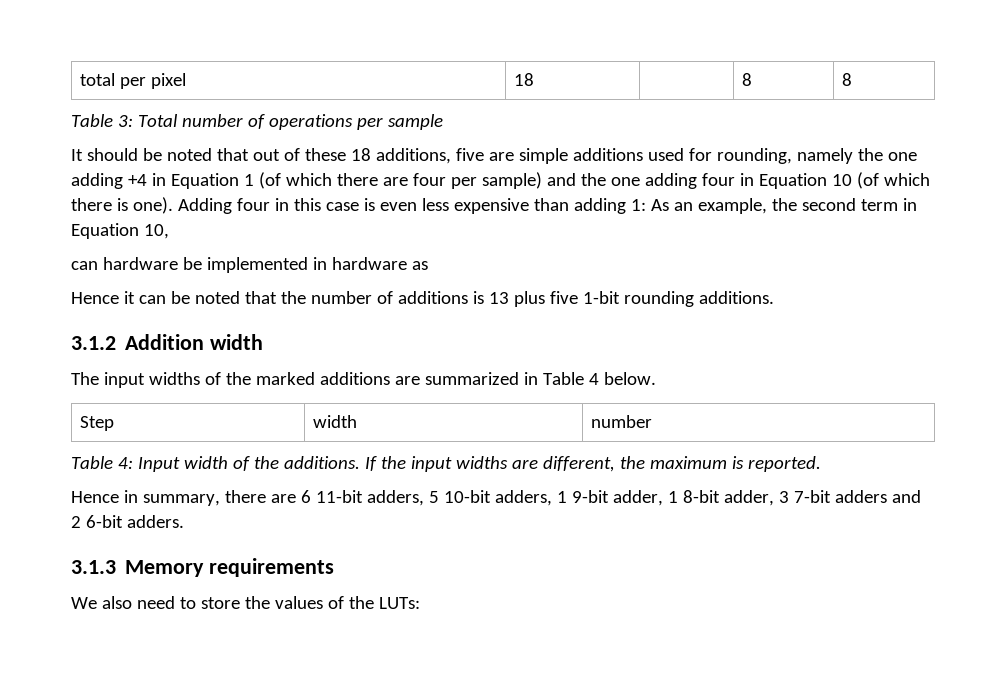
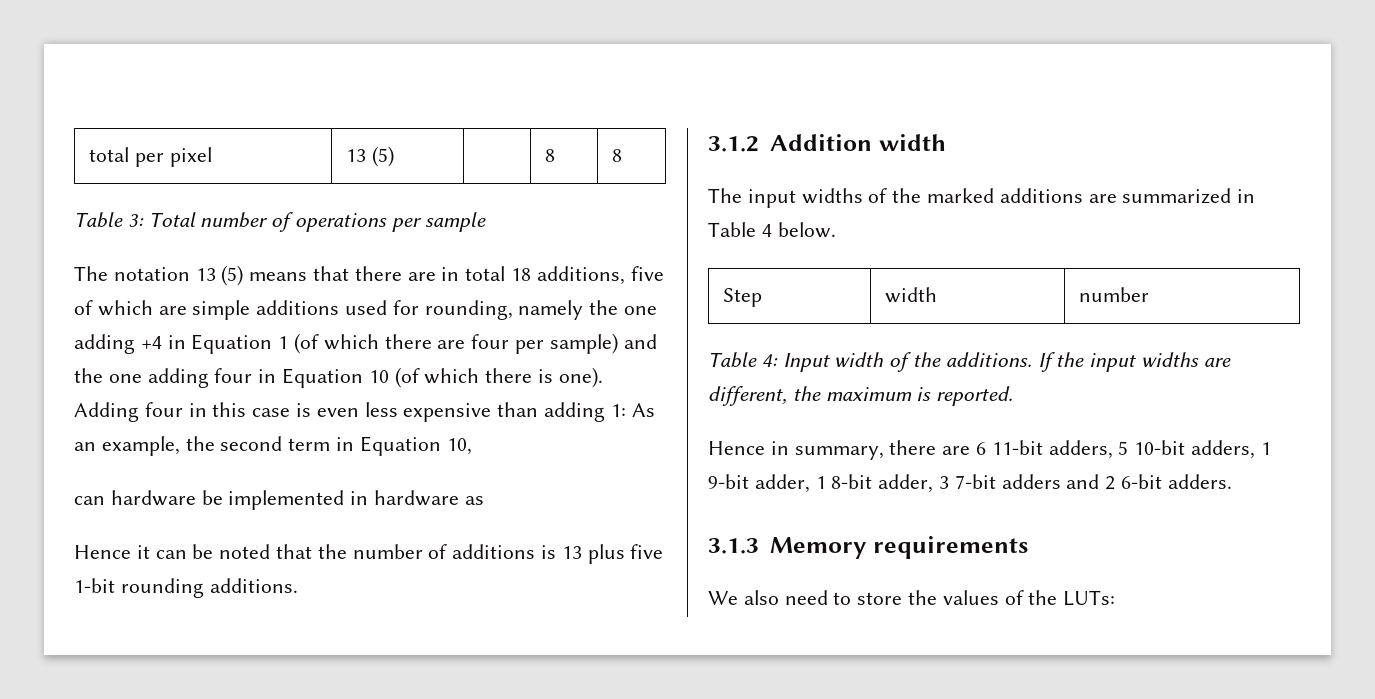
- total per pixel | 18 | | 8 | 8
+ total per pixel | 13 (5) | | 8 | 8
- It should be noted that out of these 18 additions, five are simple additions used for rounding, namely the one adding +4 in Equation 1 (of which there are four per sample) and the one adding four in Equation 10 (of which there is one).
+ The notation 13 (5) means that there are in total 18 additions, five of which are simple additions used for rounding, namely the one adding +4 in Equation 1 (of which there are four per sample) and the one adding four in Equation 10 (of which there is one).

